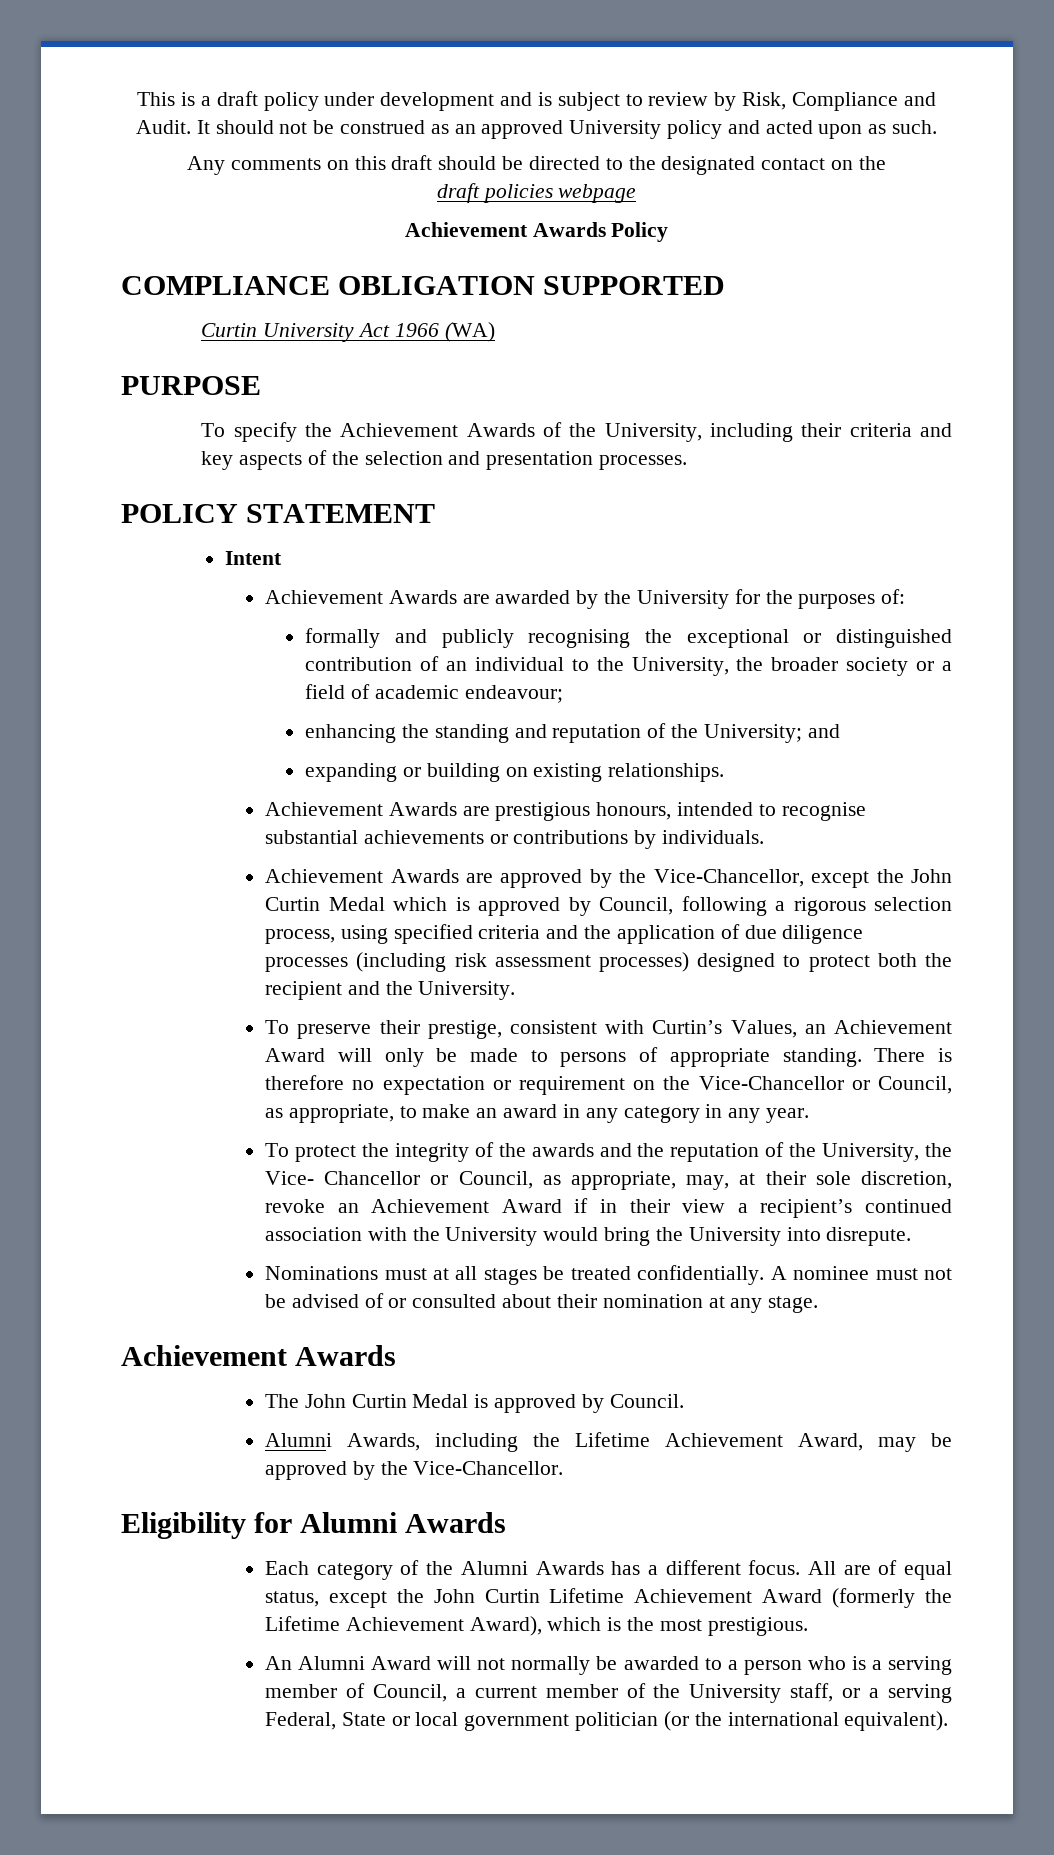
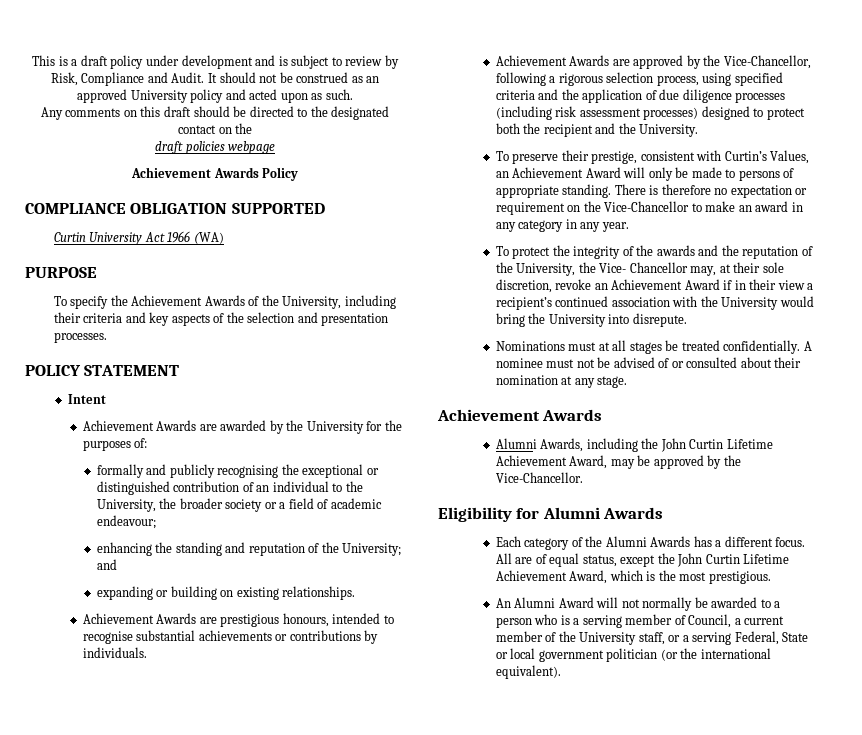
- Achievement Awards are approved by the Vice-Chancellor, except the John Curtin Medal which is approved by Council, following a rigorous selection process, using specified criteria and the application of due diligence processes (including risk assessment processes) designed to protect both the recipient and the University.
+ Achievement Awards are approved by the Vice-Chancellor, following a rigorous selection process, using specified criteria and the application of due diligence processes (including risk assessment processes) designed to protect both the recipient and the University.
- There is therefore no expectation or requirement on the Vice-Chancellor or Council, as appropriate, to make an award in any category in any year.
+ There is therefore no expectation or requirement on the Vice-Chancellor to make an award in any category in any year.
- To protect the integrity of the awards and the reputation of the University, the Vice- Chancellor or Council, as appropriate, may, at their sole discretion, revoke an Achievement Award if in their view a recipient’s continued association with the University would bring the University into disrepute.
+ To protect the integrity of the awards and the reputation of the University, the Vice- Chancellor may, at their sole discretion, revoke an Achievement Award if in their view a recipient’s continued association with the University would bring the University into disrepute.
- The John Curtin Medal is approved by Council.
- Alumni Awards, including the Lifetime Achievement Award, may be approved by the Vice-Chancellor.
+ Alumni Awards, including the John Curtin Lifetime Achievement Award, may be approved by the Vice-Chancellor.
- All are of equal status, except the John Curtin Lifetime Achievement Award (formerly the Lifetime Achievement Award), which is the most prestigious.
+ All are of equal status, except the John Curtin Lifetime Achievement Award, which is the most prestigious.

